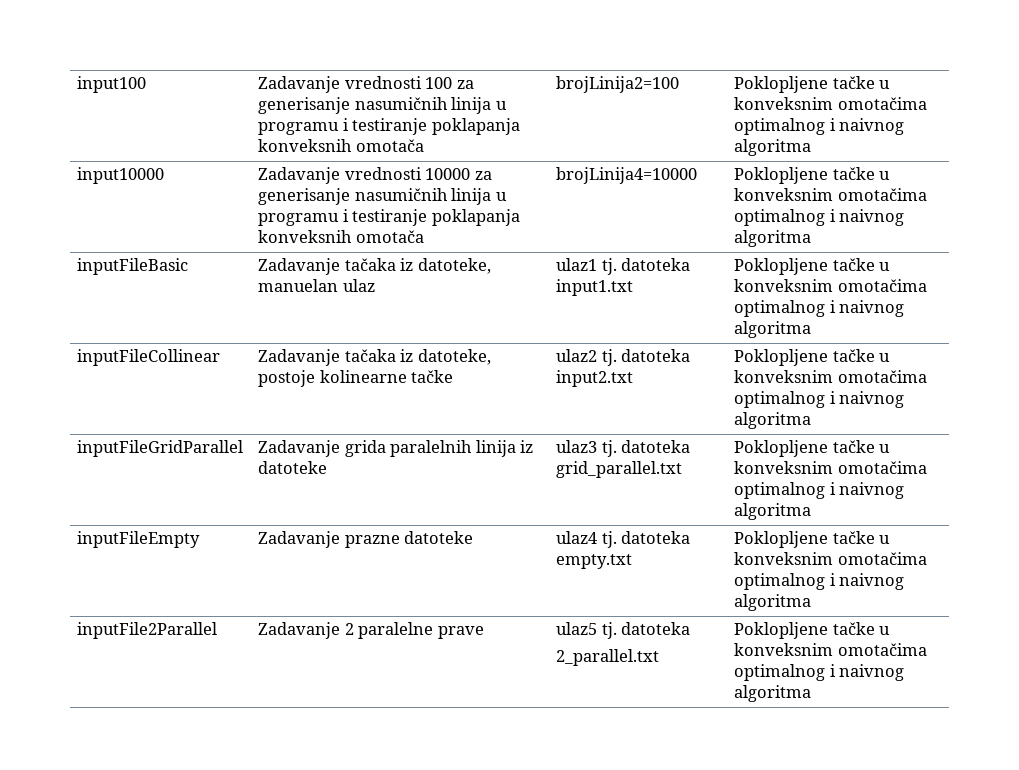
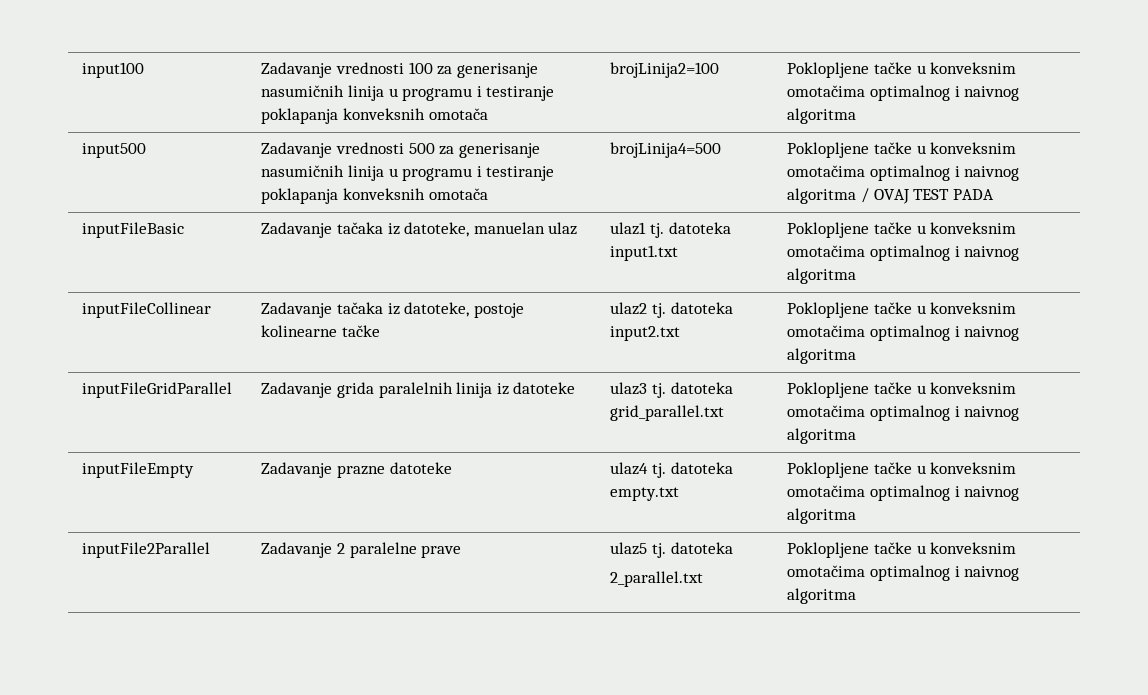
- input10000 | Zadavanje vrednosti 10000 za generisanje nasumičnih linija u programu i testiranje poklapanja konveksnih omotača | brojLinija4=10000 | Poklopljene tačke u konveksnim omotačima optimalnog i naivnog algoritma
+ input500 | Zadavanje vrednosti 500 za generisanje nasumičnih linija u programu i testiranje poklapanja konveksnih omotača | brojLinija4=500 | Poklopljene tačke u konveksnim omotačima optimalnog i naivnog algoritma / OVAJ TEST PADA

